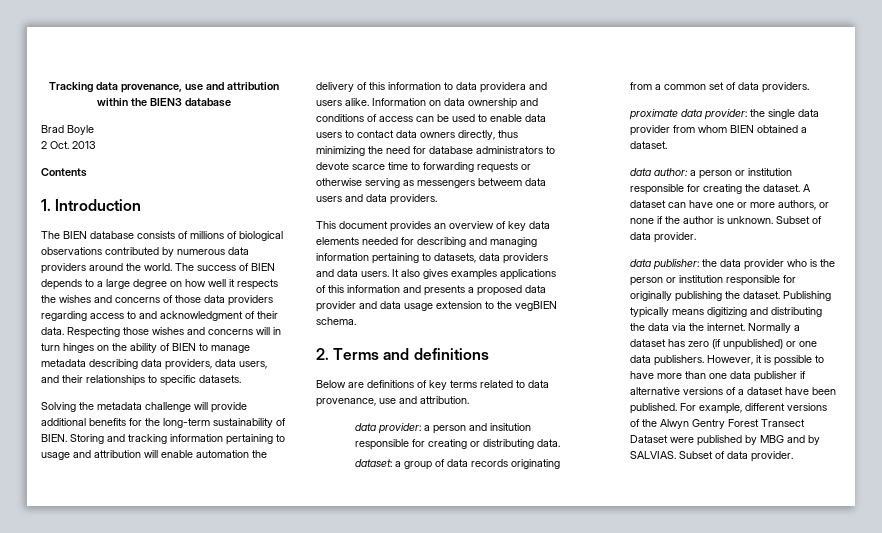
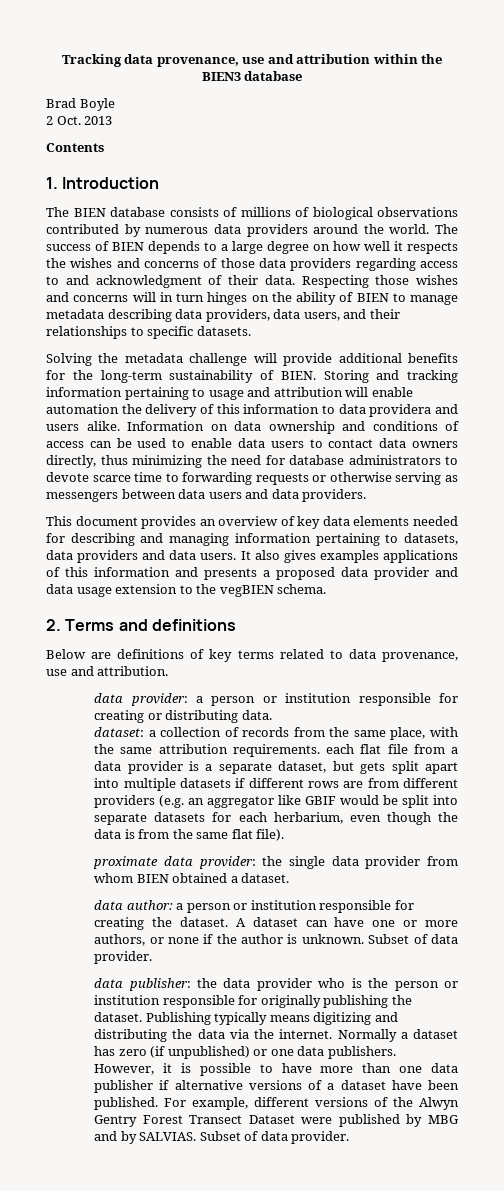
- Information on data ownership and conditions of access can be used to enable data users to contact data owners directly, thus minimizing the need for database administrators to devote scarce time to forwarding requests or otherwise serving as messengers betweem data users and data providers.
+ Information on data ownership and conditions of access can be used to enable data users to contact data owners directly, thus minimizing the need for database administrators to devote scarce time to forwarding requests or otherwise serving as messengers between data users and data providers.
- data provider: a person and insitution responsible for creating or distributing data.
+ data provider: a person or institution responsible for creating or distributing data.
- dataset: a group of data records originating from a common set of data providers.
+ dataset: a collection of records from the same place, with the same attribution requirements. each flat file from a data provider is a separate dataset, but gets split apart into multiple datasets if different rows are from different providers (e.g. an aggregator like GBIF would be split into separate datasets for each herbarium, even though the data is from the same flat file).

